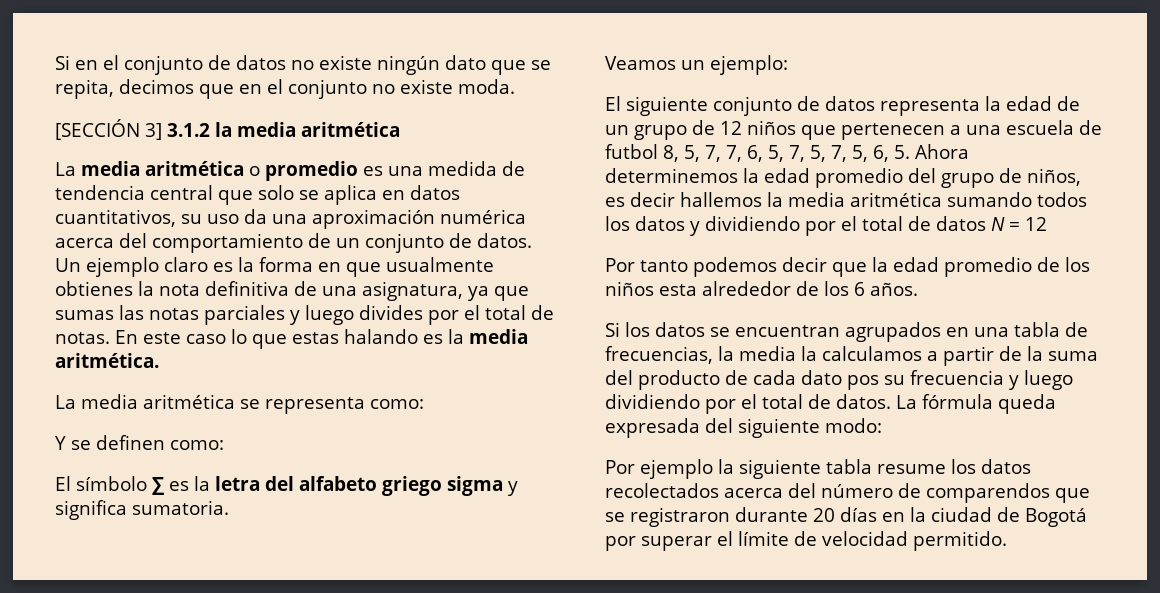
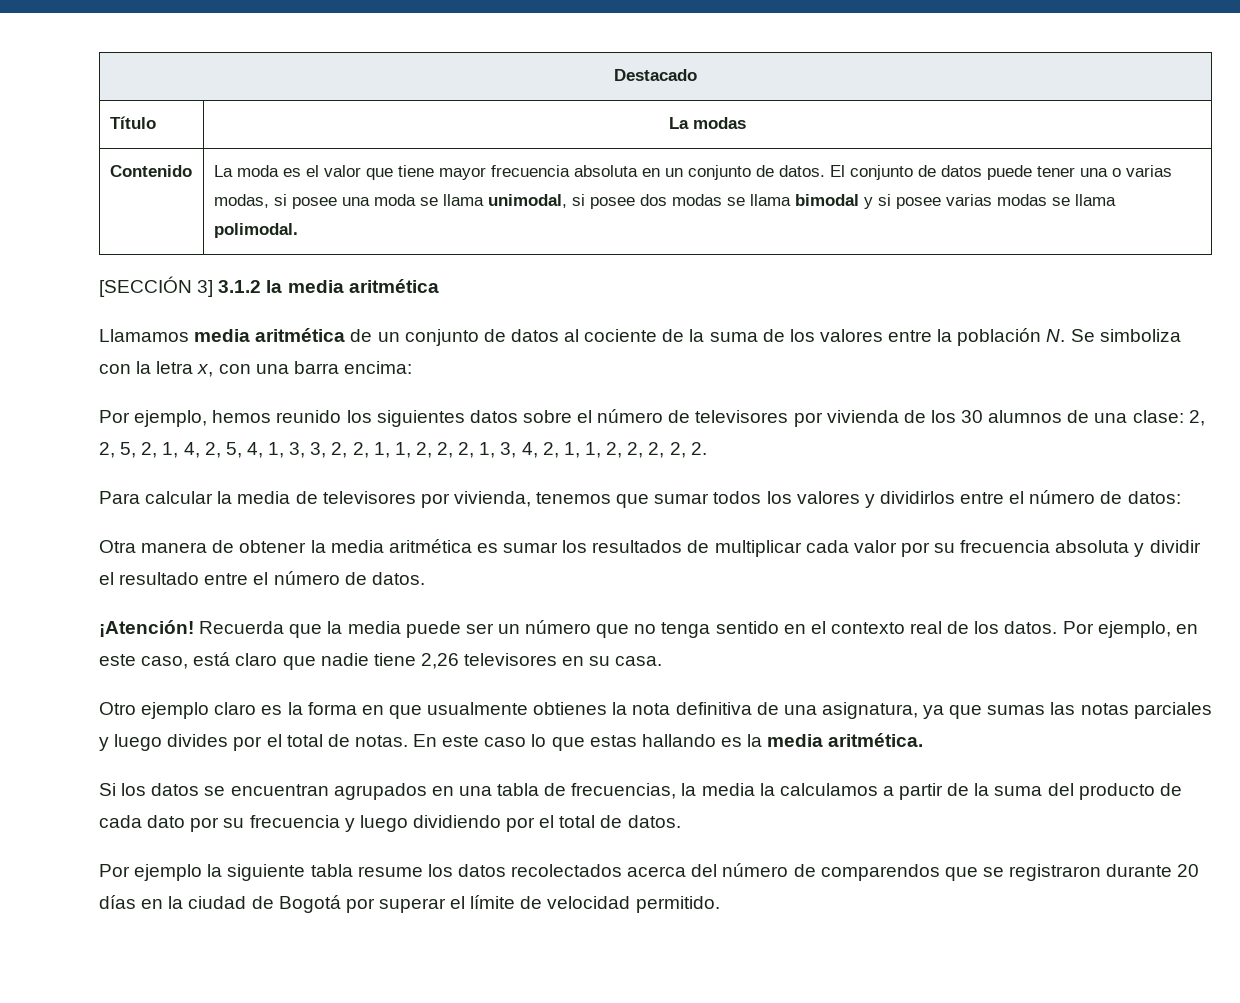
- Si en el conjunto de datos no existe ningún dato que se repita, decimos que en el conjunto no existe moda.
+ Destacado
+ Título | La modas
+ Contenido | La moda es el valor que tiene mayor frecuencia absoluta en un conjunto de datos. El conjunto de datos puede tener una o varias modas, si posee una moda se llama unimodal, si posee dos modas se llama bimodal y si posee varias modas se llama polimodal.
- La media aritmética o promedio es una medida de tendencia central que solo se aplica en datos cuantitativos, su uso da una aproximación numérica acerca del comportamiento de un conjunto de datos. Un ejemplo claro es la forma en que usualmente obtienes la nota definitiva de una asignatura, ya que sumas las notas parciales y luego divides por el total de notas.
+ Llamamos media aritmética de un conjunto de datos al cociente de la suma de los valores entre la población N. Se simboliza con la letra x, con una barra encima:
+ Por ejemplo, hemos reunido los siguientes datos sobre el número de televisores por vivienda de los 30 alumnos de una clase: 2, 2, 5, 2, 1, 4, 2, 5, 4, 1, 3, 3, 2, 2, 1, 1, 2, 2, 2, 1, 3, 4, 2, 1, 1, 2, 2, 2, 2, 2.
+ Para calcular la media de televisores por vivienda, tenemos que sumar todos los valores y dividirlos entre el número de datos:
+ Otra manera de obtener la media aritmética es sumar los resultados de multiplicar cada valor por su frecuencia absoluta y dividir el resultado entre el número de datos.
+ ¡Atención! Recuerda que la media puede ser un número que no tenga sentido en el contexto real de los datos. Por ejemplo, en este caso, está claro que nadie tiene 2,26 televisores en su casa.
+ Otro ejemplo claro es la forma en que usualmente obtienes la nota definitiva de una asignatura, ya que sumas las notas parciales y luego divides por el total de notas.
- En este caso lo que estas halando es la media aritmética.
+ En este caso lo que estas hallando es la media aritmética.
- La media aritmética se representa como:
- Y se definen como:
- El símbolo ∑ es la letra del alfabeto griego sigma y significa sumatoria.
- Veamos un ejemplo:
- El siguiente conjunto de datos representa la edad de un grupo de 12 niños que pertenecen a una escuela de futbol 8, 5, 7, 7, 6, 5, 7, 5, 7, 5, 6, 5. Ahora determinemos la edad promedio del grupo de niños, es decir hallemos la media aritmética sumando todos los datos y dividiendo por el total de datos N = 12
- Por tanto podemos decir que la edad promedio de los niños esta alrededor de los 6 años.
- Si los datos se encuentran agrupados en una tabla de frecuencias, la media la calculamos a partir de la suma del producto de cada dato pos su frecuencia y luego dividiendo por el total de datos. La fórmula queda expresada del siguiente modo:
+ Si los datos se encuentran agrupados en una tabla de frecuencias, la media la calculamos a partir de la suma del producto de cada dato por su frecuencia y luego dividiendo por el total de datos.

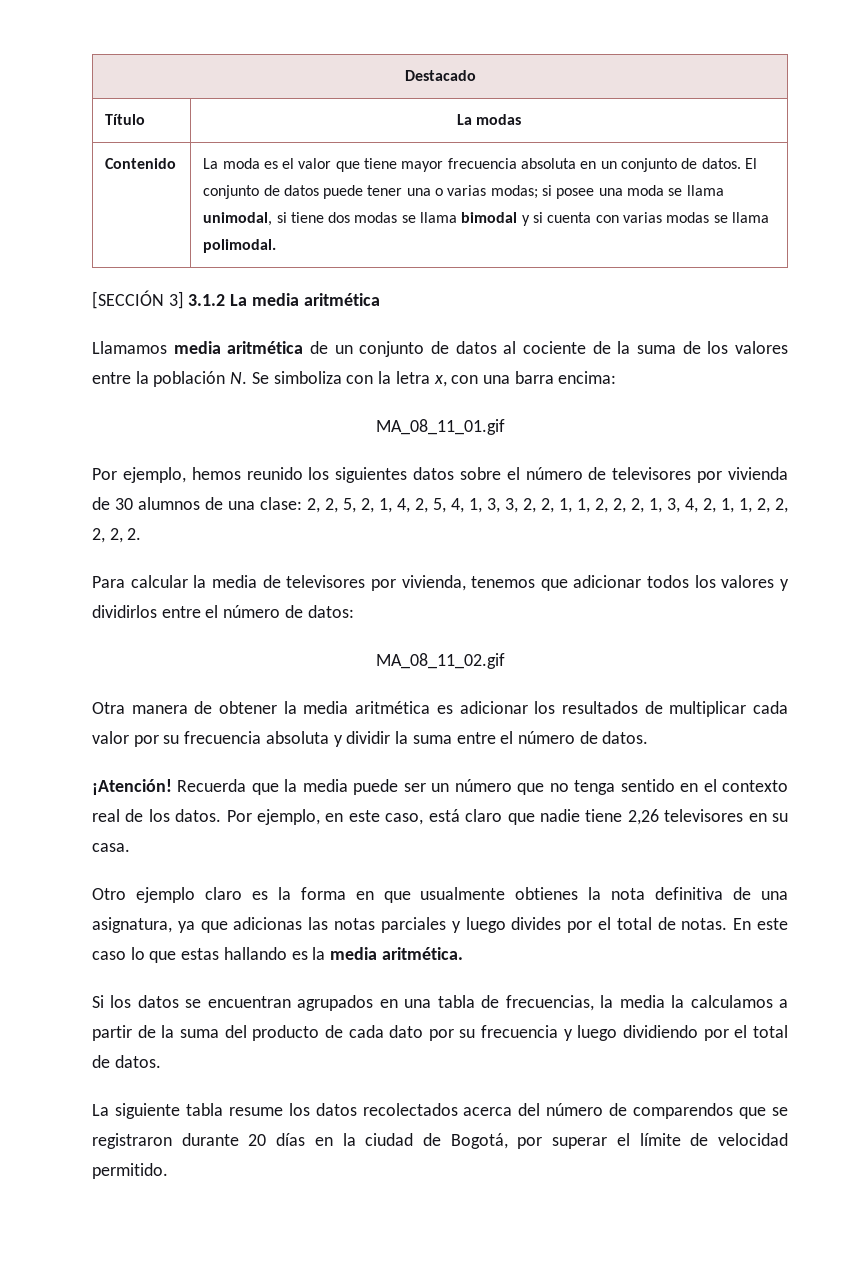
- El conjunto de datos puede tener una o varias modas, si posee una moda se llama unimodal, si posee dos modas se llama bimodal y si posee varias modas se llama polimodal.
+ El conjunto de datos puede tener una o varias modas; si posee una moda se llama unimodal, si tiene dos modas se llama bimodal y si cuenta con varias modas se llama polimodal.
- [SECCIÓN 3] 3.1.2 la media aritmética
+ [SECCIÓN 3] 3.1.2 La media aritmética
+ MA_08_11_01.gif
- Por ejemplo, hemos reunido los siguientes datos sobre el número de televisores por vivienda de los 30 alumnos de una clase: 2, 2, 5, 2, 1, 4, 2, 5, 4, 1, 3, 3, 2, 2, 1, 1, 2, 2, 2, 1, 3, 4, 2, 1, 1, 2, 2, 2, 2, 2.
+ Por ejemplo, hemos reunido los siguientes datos sobre el número de televisores por vivienda de 30 alumnos de una clase: 2, 2, 5, 2, 1, 4, 2, 5, 4, 1, 3, 3, 2, 2, 1, 1, 2, 2, 2, 1, 3, 4, 2, 1, 1, 2, 2, 2, 2, 2.
- Para calcular la media de televisores por vivienda, tenemos que sumar todos los valores y dividirlos entre el número de datos:
+ Para calcular la media de televisores por vivienda, tenemos que adicionar todos los valores y dividirlos entre el número de datos:
+ MA_08_11_02.gif
- Otra manera de obtener la media aritmética es sumar los resultados de multiplicar cada valor por su frecuencia absoluta y dividir el resultado entre el número de datos.
+ Otra manera de obtener la media aritmética es adicionar los resultados de multiplicar cada valor por su frecuencia absoluta y dividir la suma entre el número de datos.
- Otro ejemplo claro es la forma en que usualmente obtienes la nota definitiva de una asignatura, ya que sumas las notas parciales y luego divides por el total de notas.
+ Otro ejemplo claro es la forma en que usualmente obtienes la nota definitiva de una asignatura, ya que adicionas las notas parciales y luego divides por el total de notas.
- Por ejemplo la siguiente tabla resume los datos recolectados acerca del número de comparendos que se registraron durante 20 días en la ciudad de Bogotá por superar el límite de velocidad permitido.
+ La siguiente tabla resume los datos recolectados acerca del número de comparendos que se registraron durante 20 días en la ciudad de Bogotá, por superar el límite de velocidad permitido.

